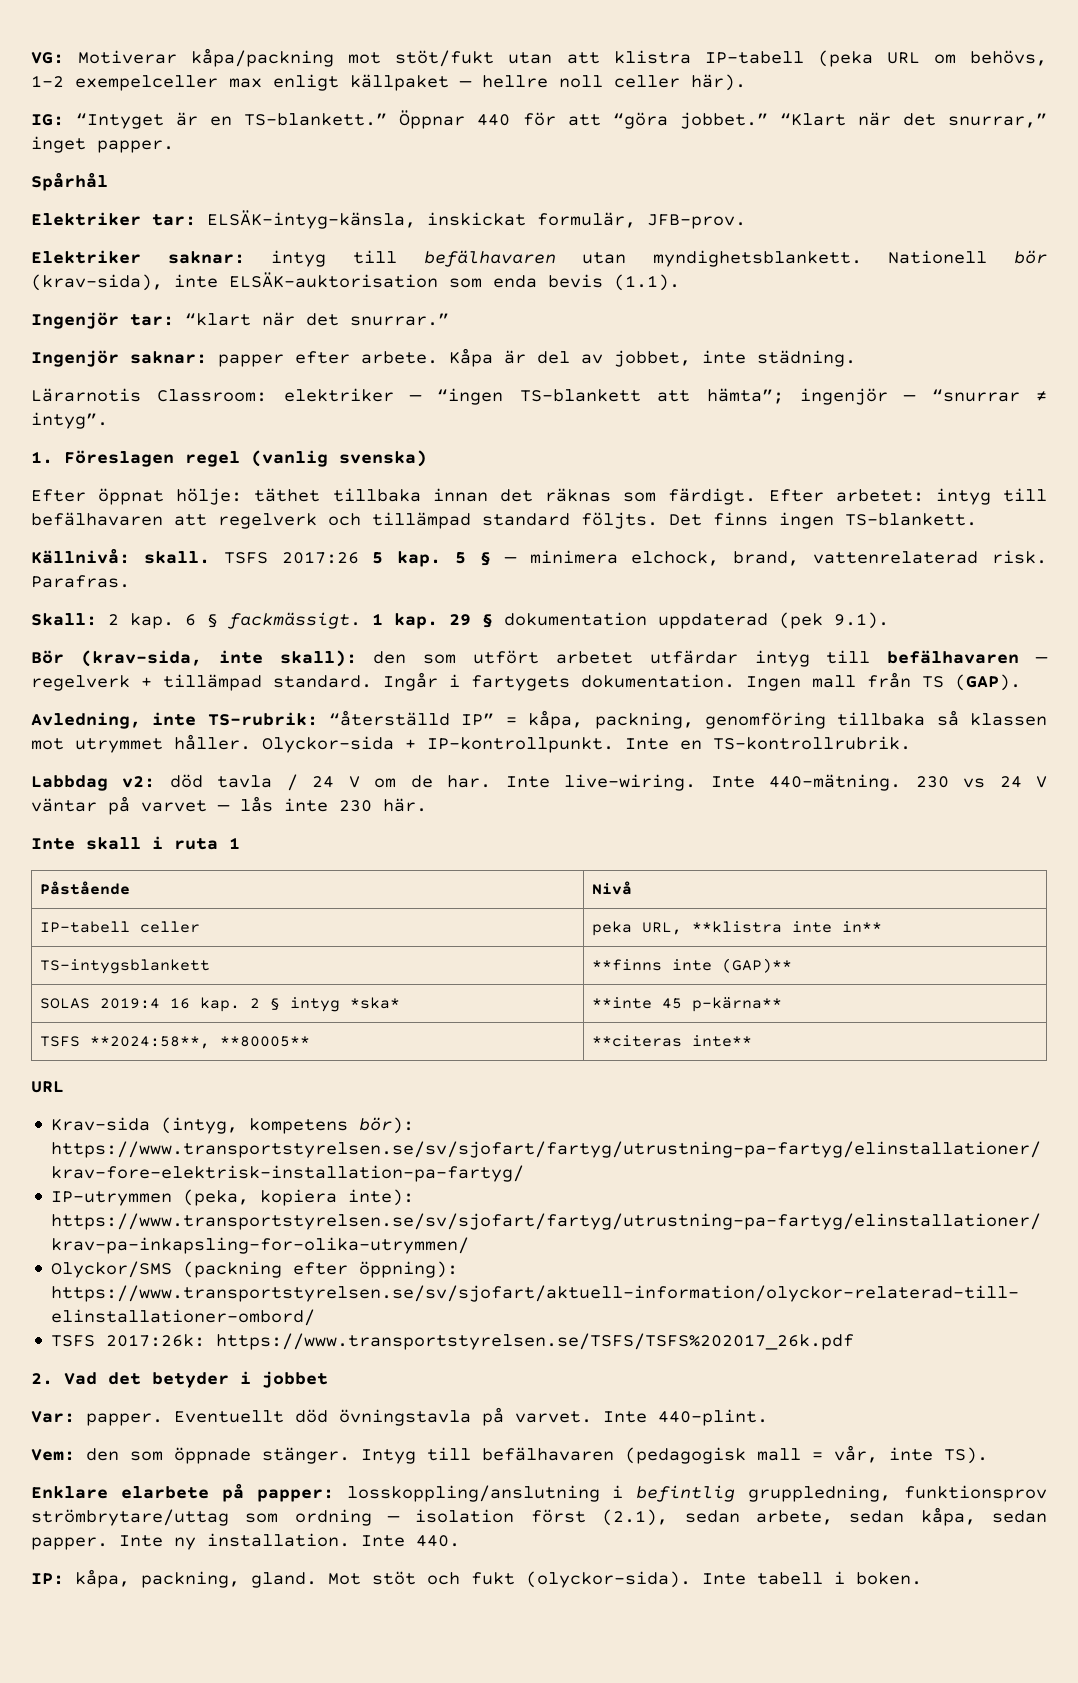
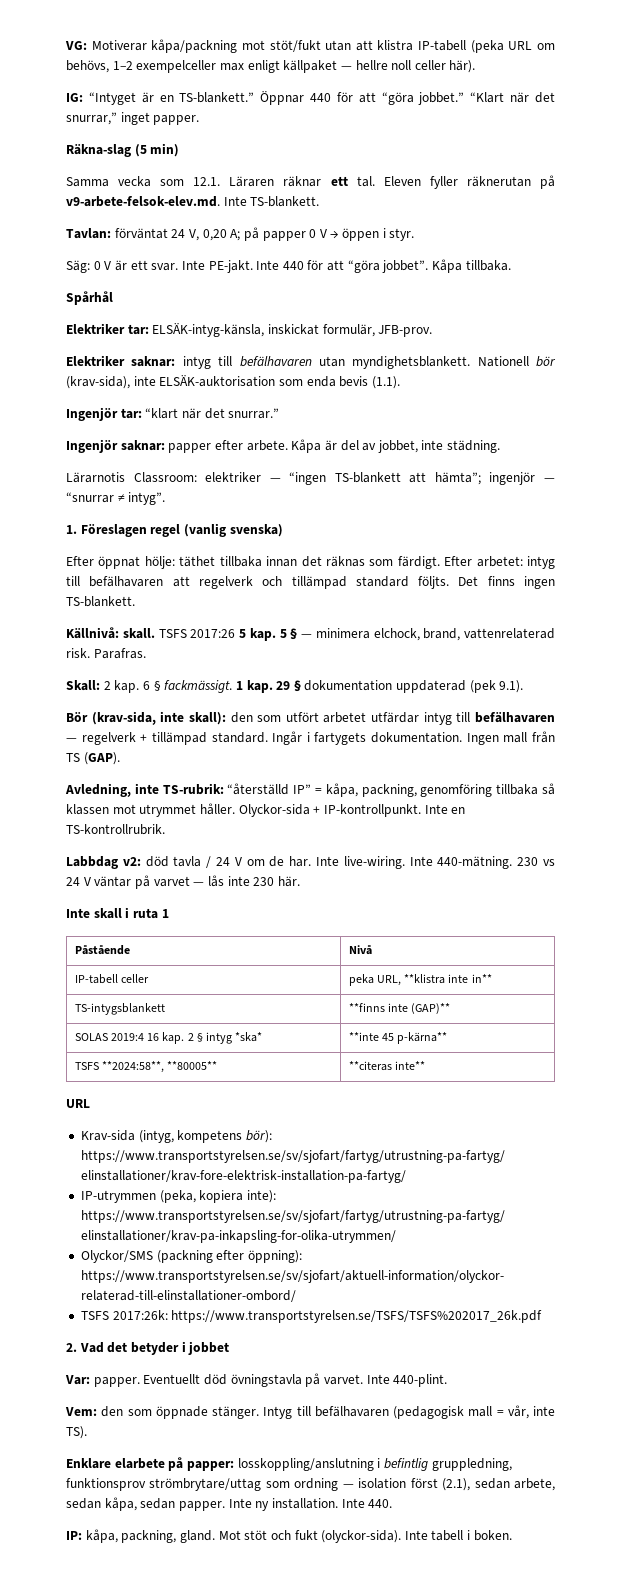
+ Räkna-slag (5 min)
+ Samma vecka som 12.1. Läraren räknar ett tal. Eleven fyller räknerutan på v9-arbete-felsok-elev.md. Inte TS-blankett.
+ Tavlan: förväntat 24 V, 0,20 A; på papper 0 V → öppen i styr.
+ Säg: 0 V är ett svar. Inte PE-jakt. Inte 440 för att “göra jobbet”. Kåpa tillbaka.

